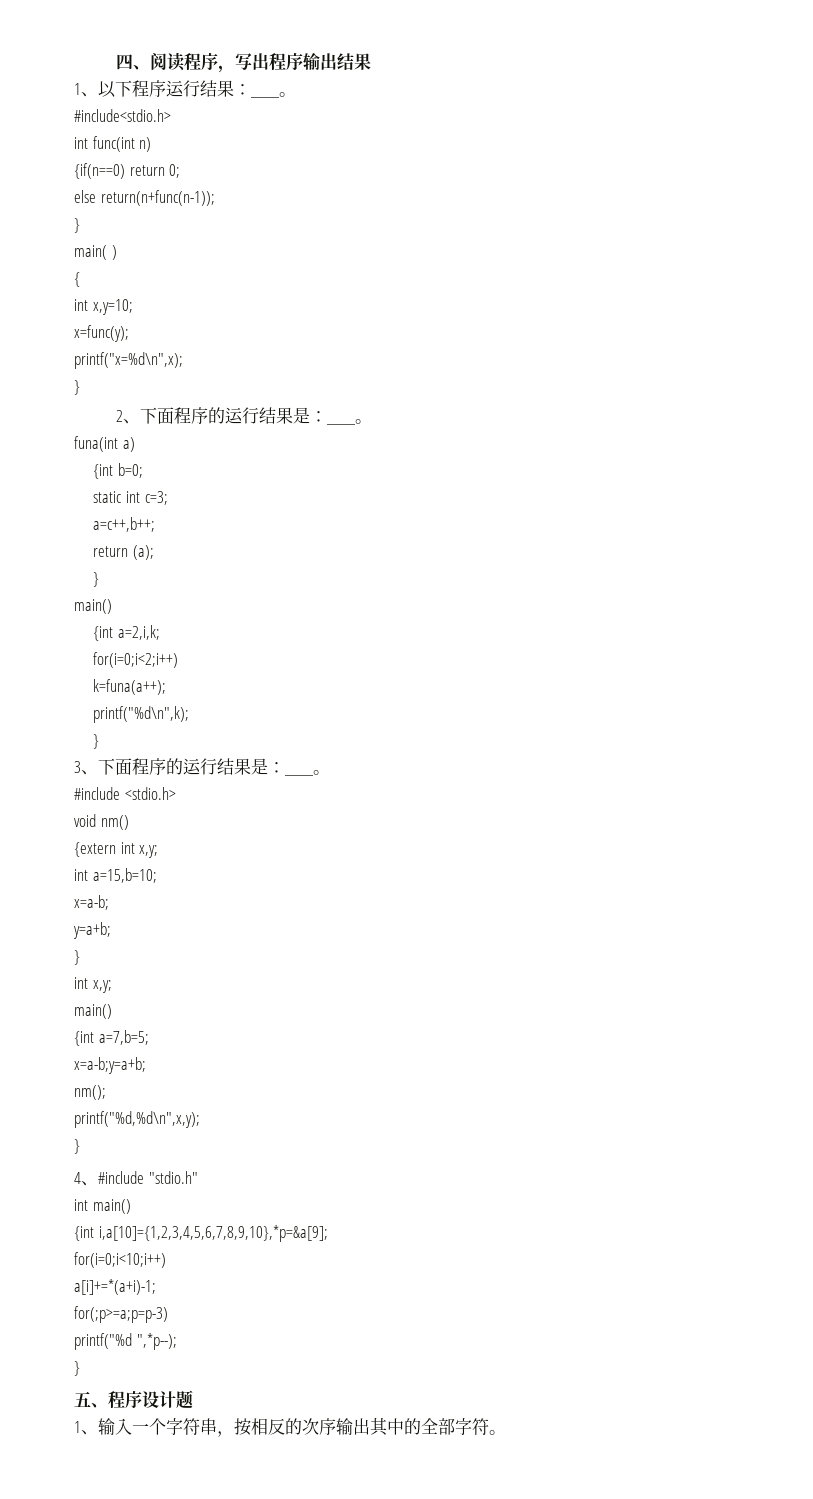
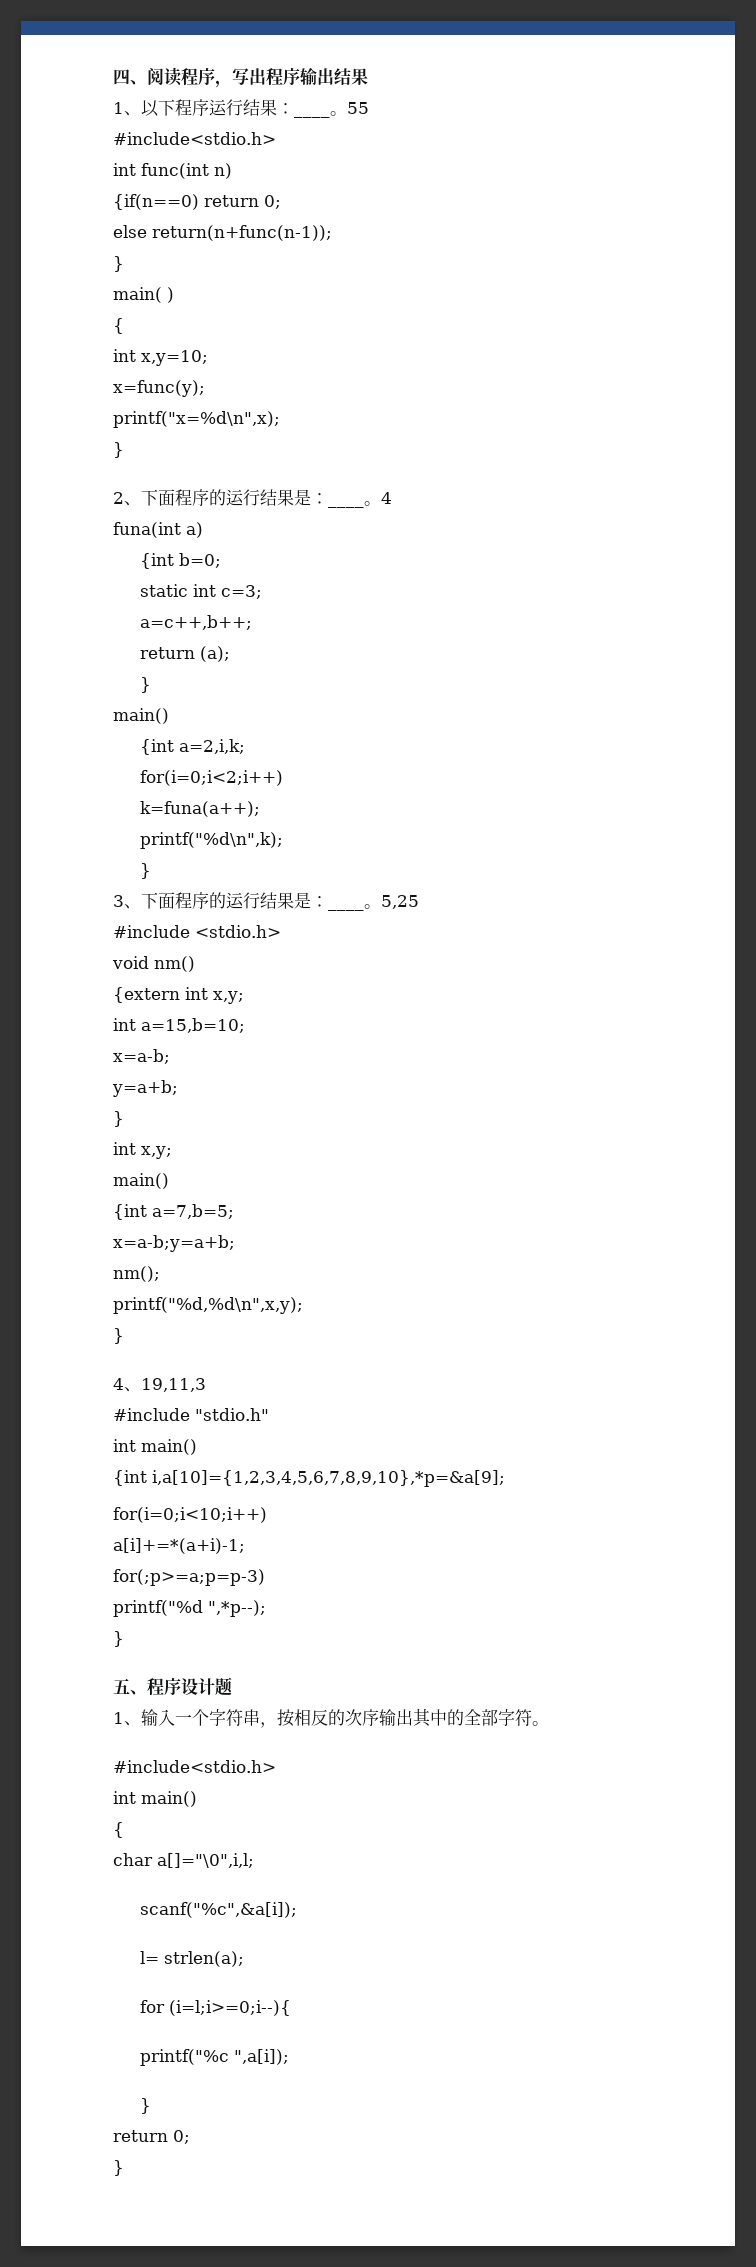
+ 55
- 2、下面程序的运行结果是：____。
+ 2、下面程序的运行结果是：____。4
+ 5,25
- 4、#include "stdio.h"
+ 4、19,11,3
+ #include "stdio.h"
  1、输入一个字符串，按相反的次序输出其中的全部字符。
+ #include<stdio.h>
+ int main()
+ {
+ char a[]="\0",i,l;
+ scanf("%c",&a[i]);
+ l= strlen(a);
+ for (i=l;i>=0;i--){
+ printf("%c ",a[i]);
+ }
+ return 0;
+ }

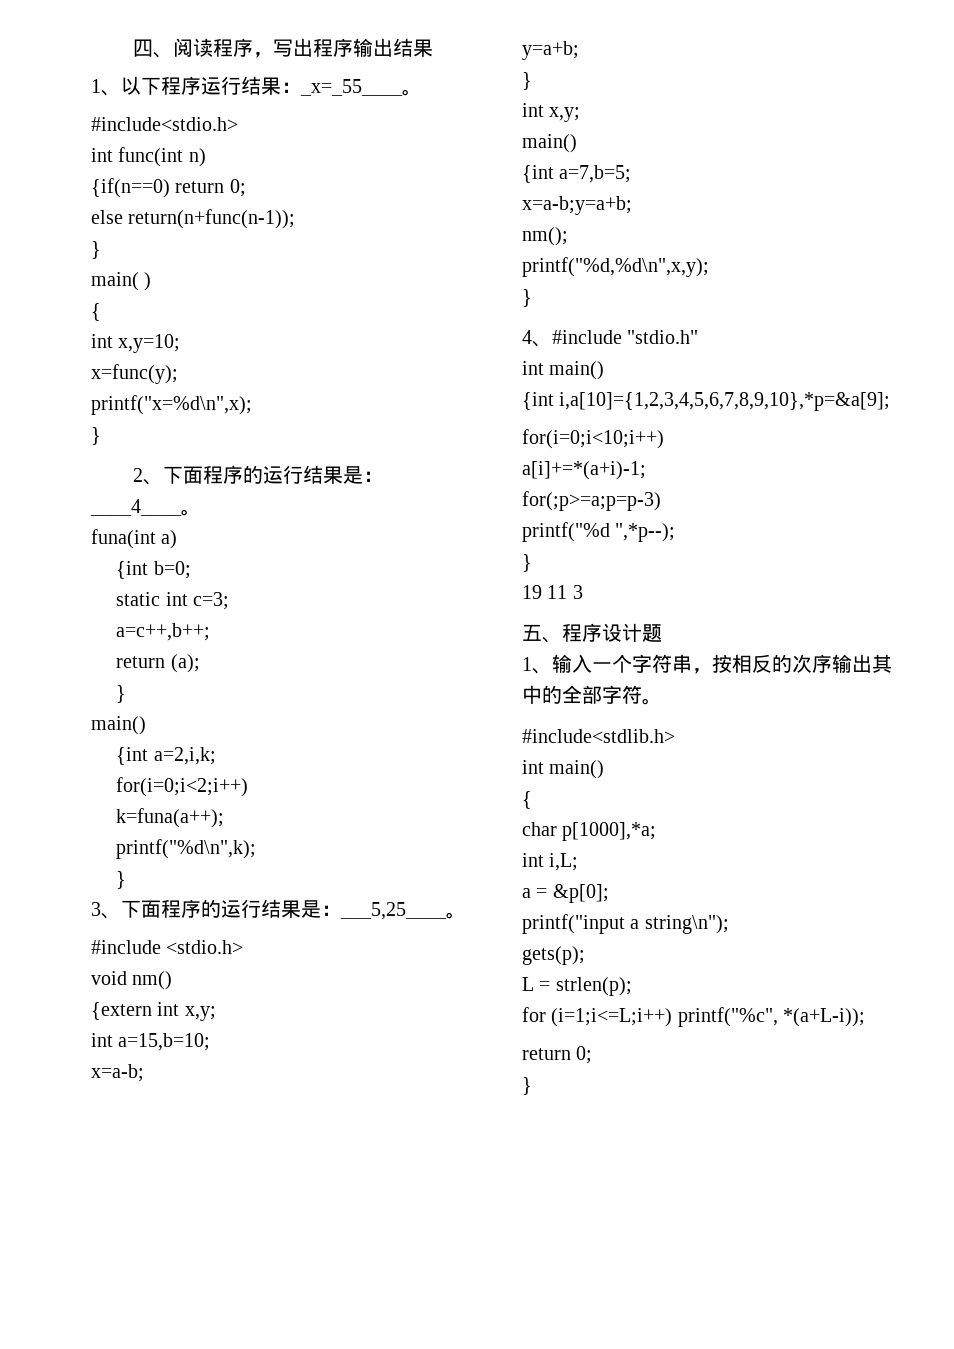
- 1、以下程序运行结果：____。55
+ 1、以下程序运行结果：_x=_55____。
- 2、下面程序的运行结果是：____。4
+ 2、下面程序的运行结果是：____4____。
- 3、下面程序的运行结果是：____。5,25
+ 3、下面程序的运行结果是：___5,25____。
- 4、19,11,3
- #include "stdio.h"
+ 4、#include "stdio.h"
+ 19 11 3
  1、输入一个字符串，按相反的次序输出其中的全部字符。
- #include<stdio.h>
+ #include<stdlib.h>
- char a[]="\0",i,l;
- scanf("%c",&a[i]);
- l= strlen(a);
- for (i=l;i>=0;i--){
- printf("%c ",a[i]);
- }
+ char p[1000],*a;
+ int i,L;
+ a = &p[0];
+ printf("input a string\n");
+ gets(p);
+ L = strlen(p);
+ for (i=1;i<=L;i++) printf("%c", *(a+L-i));

